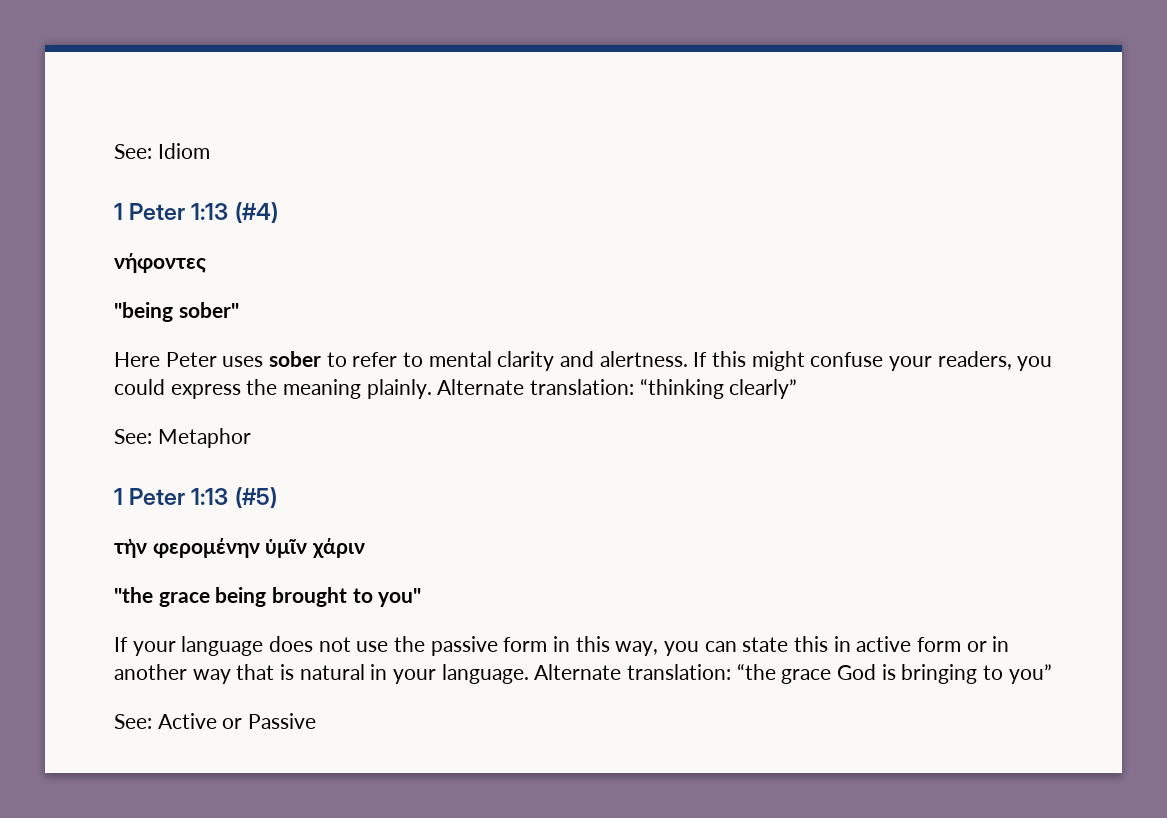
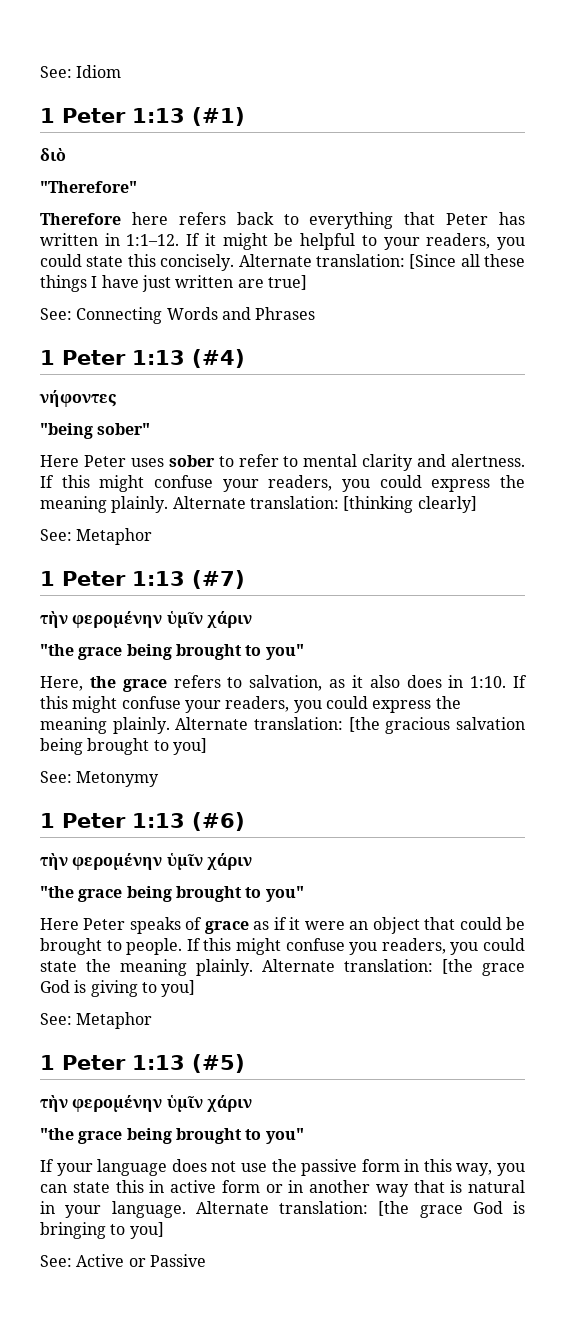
+ 1 Peter 1:13 (#1)
+ διὸ
+ "Therefore"
+ Therefore here refers back to everything that Peter has written in 1:1–12. If it might be helpful to your readers, you could state this concisely. Alternate translation: [Since all these things I have just written are true]
+ See: Connecting Words and Phrases
- Alternate translation: “thinking clearly”
+ Alternate translation: [thinking clearly]
+ See: Metaphor
+ 1 Peter 1:13 (#7)
+ τὴν φερομένην ὑμῖν χάριν
+ "the grace being brought to you"
+ Here, the grace refers to salvation, as it also does in 1:10. If this might confuse your readers, you could express the meaning plainly. Alternate translation: [the gracious salvation being brought to you]
+ See: Metonymy
+ 1 Peter 1:13 (#6)
+ τὴν φερομένην ὑμῖν χάριν
+ "the grace being brought to you"
+ Here Peter speaks of grace as if it were an object that could be brought to people. If this might confuse you readers, you could state the meaning plainly. Alternate translation: [the grace God is giving to you]
- Alternate translation: “the grace God is bringing to you”
+ Alternate translation: [the grace God is bringing to you]

